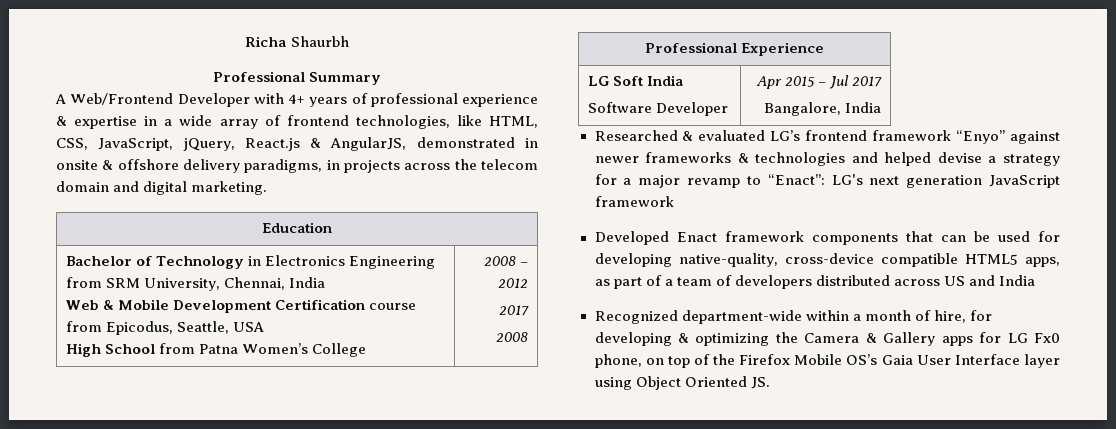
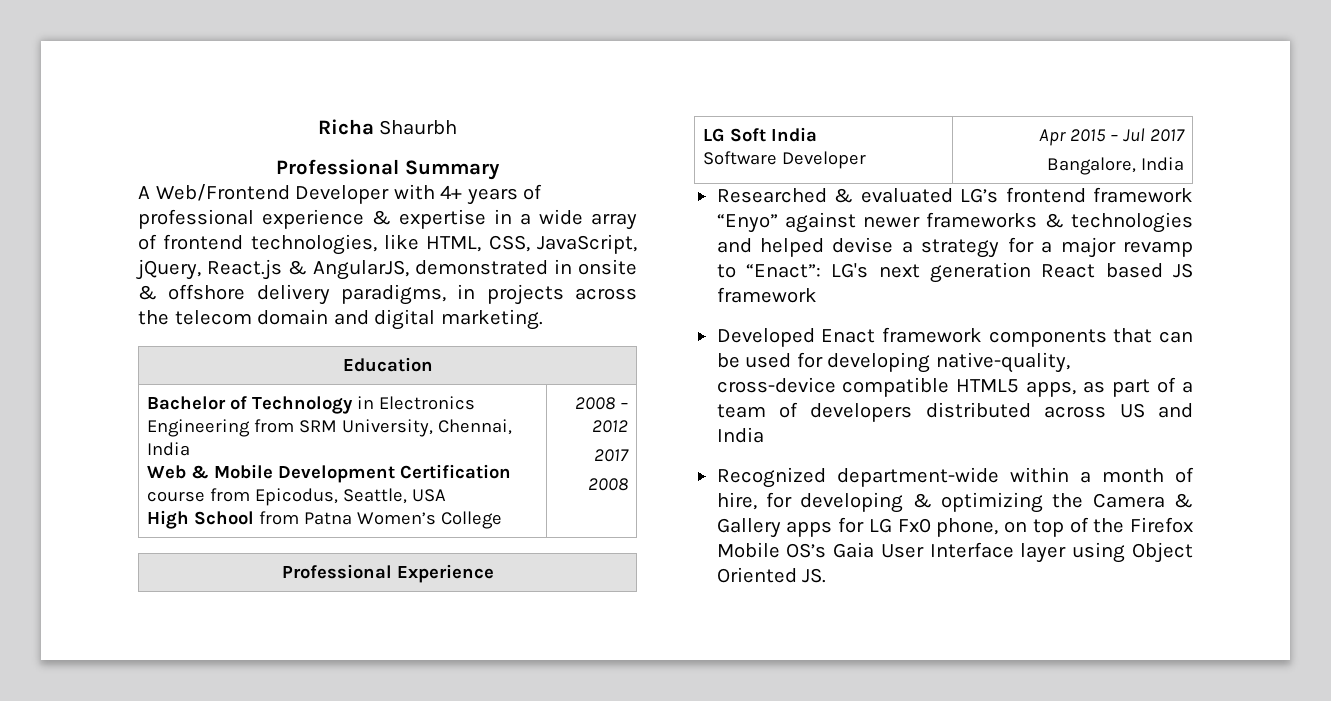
- Researched & evaluated LG’s frontend framework “Enyo” against newer frameworks & technologies and helped devise a strategy for a major revamp to “Enact”: LG's next generation JavaScript framework
+ Researched & evaluated LG’s frontend framework “Enyo” against newer frameworks & technologies and helped devise a strategy for a major revamp to “Enact”: LG's next generation React based JS framework

